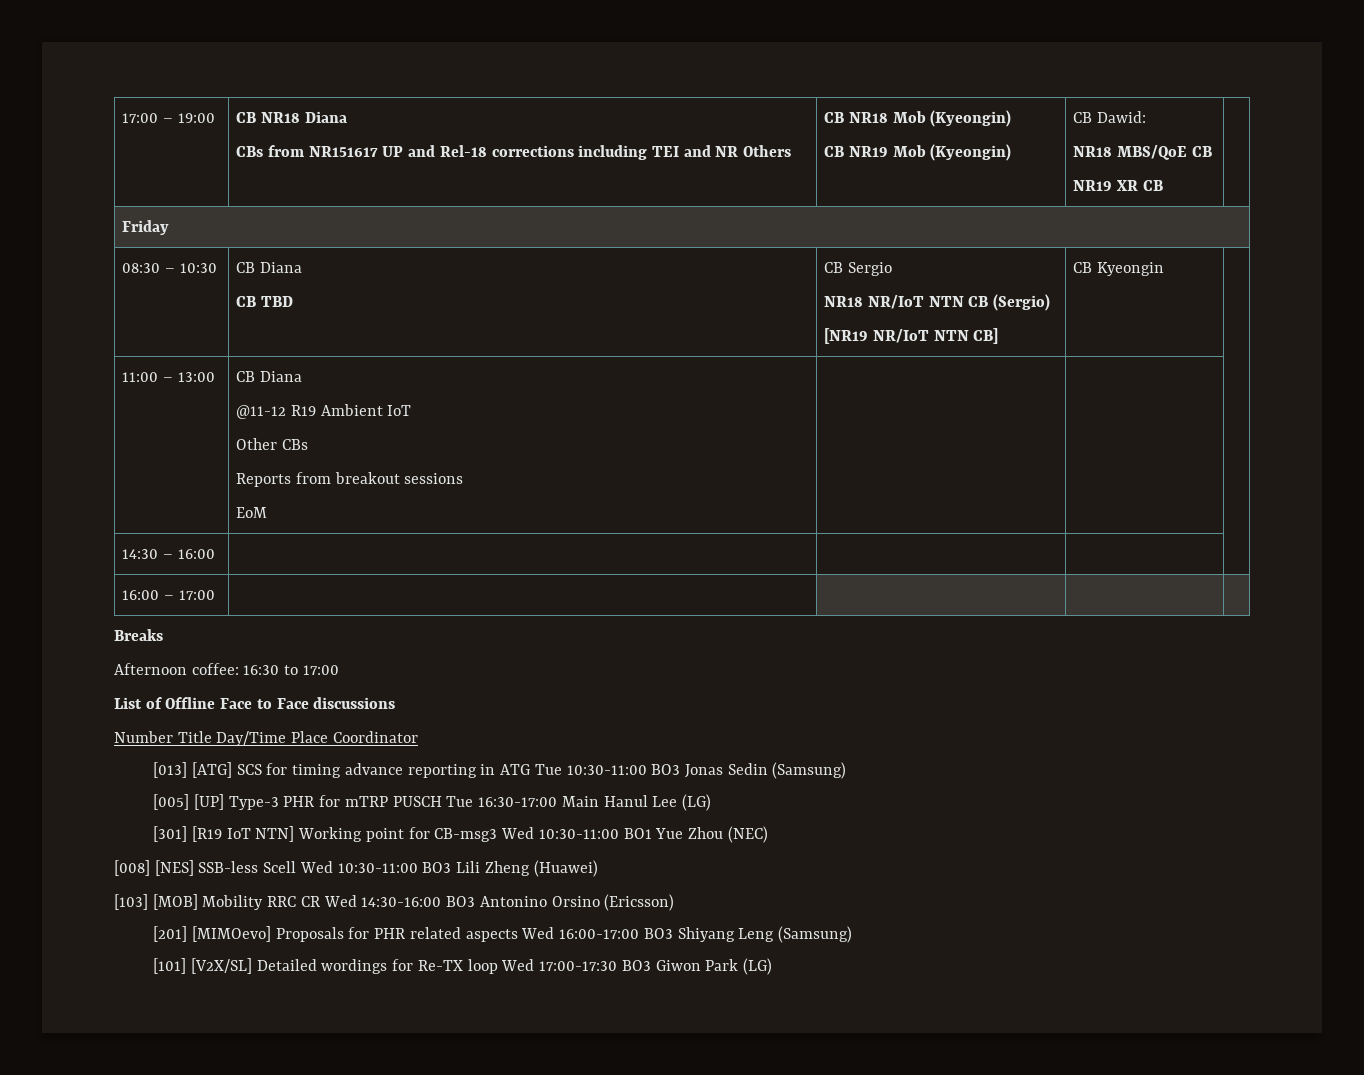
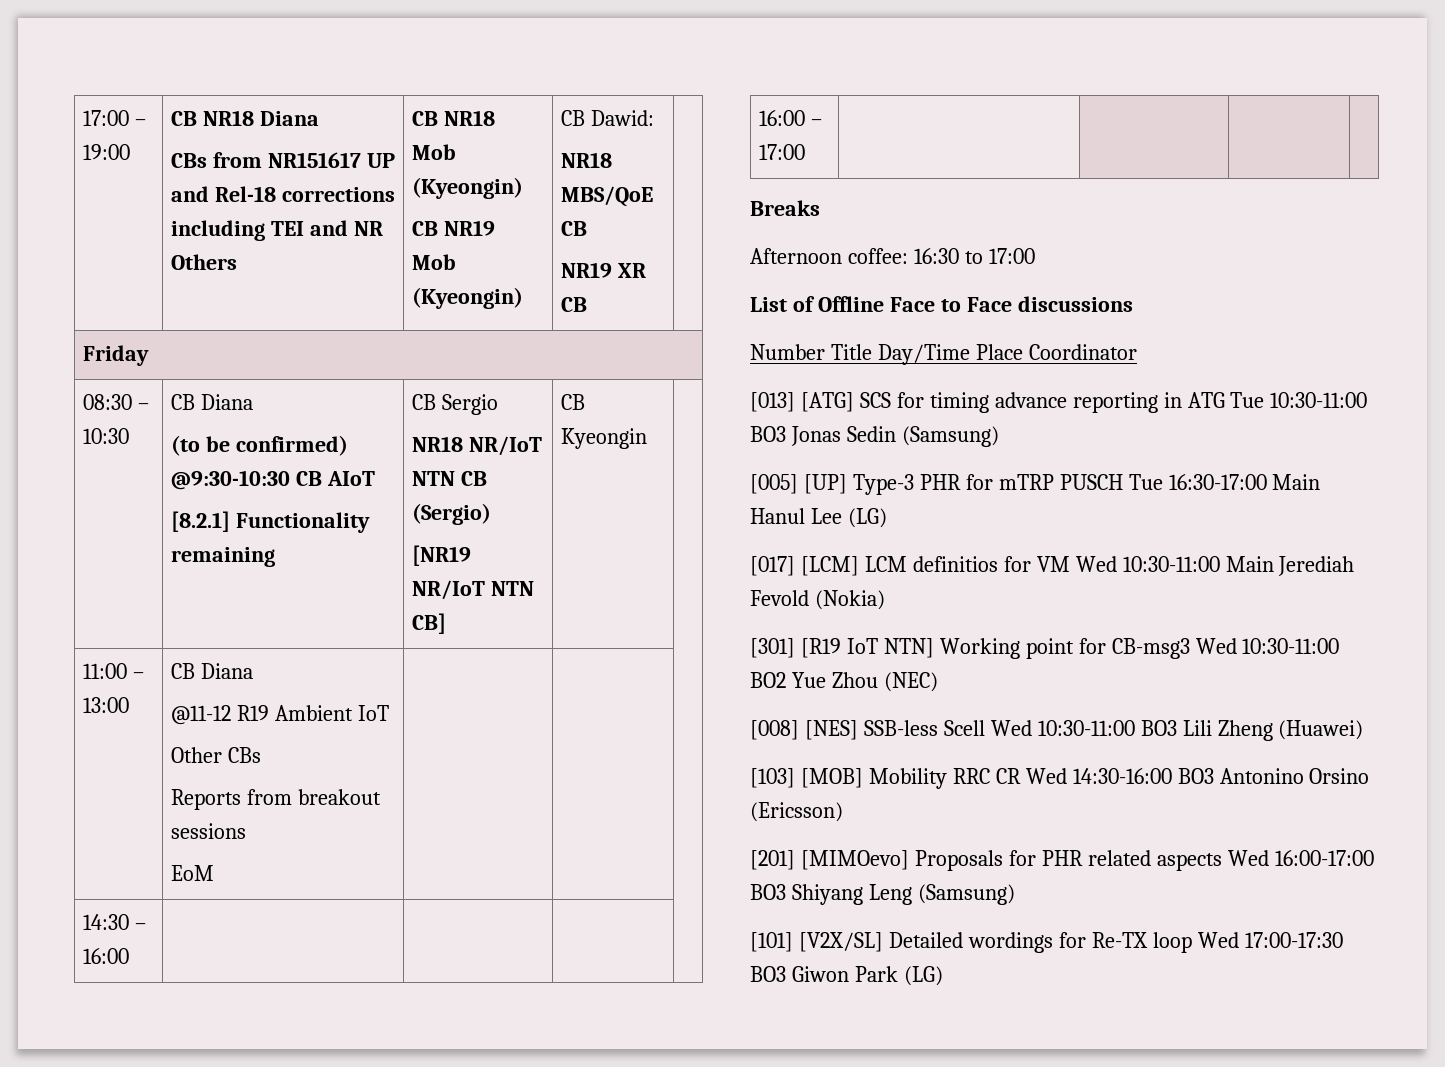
  08:30 – 10:30 | CB Diana
- CB TBD | CB Sergio
+ (to be confirmed) @9:30-10:30 CB AIoT
+ [8.2.1] Functionality remaining | CB Sergio
+ [017] [LCM] LCM definitios for VM Wed 10:30-11:00 Main Jerediah Fevold (Nokia)
- [301] [R19 IoT NTN] Working point for CB-msg3 Wed 10:30-11:00 BO1 Yue Zhou (NEC)
+ [301] [R19 IoT NTN] Working point for CB-msg3 Wed 10:30-11:00 BO2 Yue Zhou (NEC)

